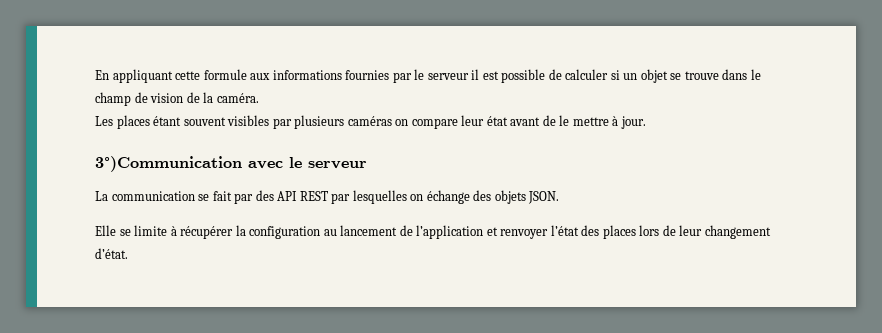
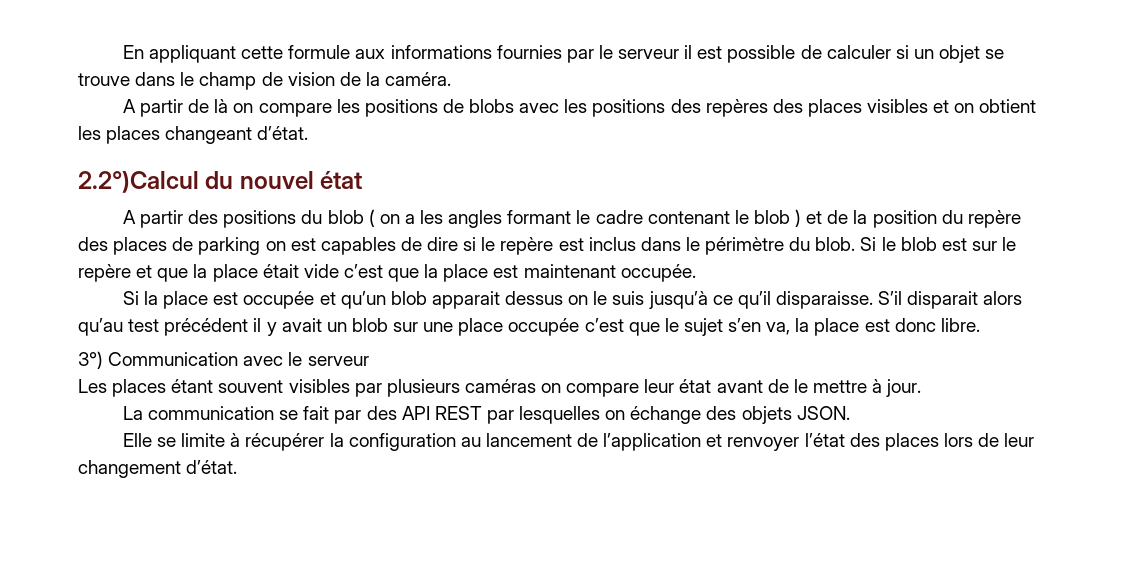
+ A partir de là on compare les positions de blobs avec les positions des repères des places visibles et on obtient les places changeant d’état.
+ 2.2°)Calcul du nouvel état
+ A partir des positions du blob ( on a les angles formant le cadre contenant le blob ) et de la position du repère des places de parking on est capables de dire si le repère est inclus dans le périmètre du blob. Si le blob est sur le repère et que la place était vide c’est que la place est maintenant occupée.
+ Si la place est occupée et qu’un blob apparait dessus on le suis jusqu’à ce qu’il disparaisse. S’il disparait alors qu’au test précédent il y avait un blob sur une place occupée c’est que le sujet s’en va, la place est donc libre.
+ 3°) Communication avec le serveur
- 3°)Communication avec le serveur

